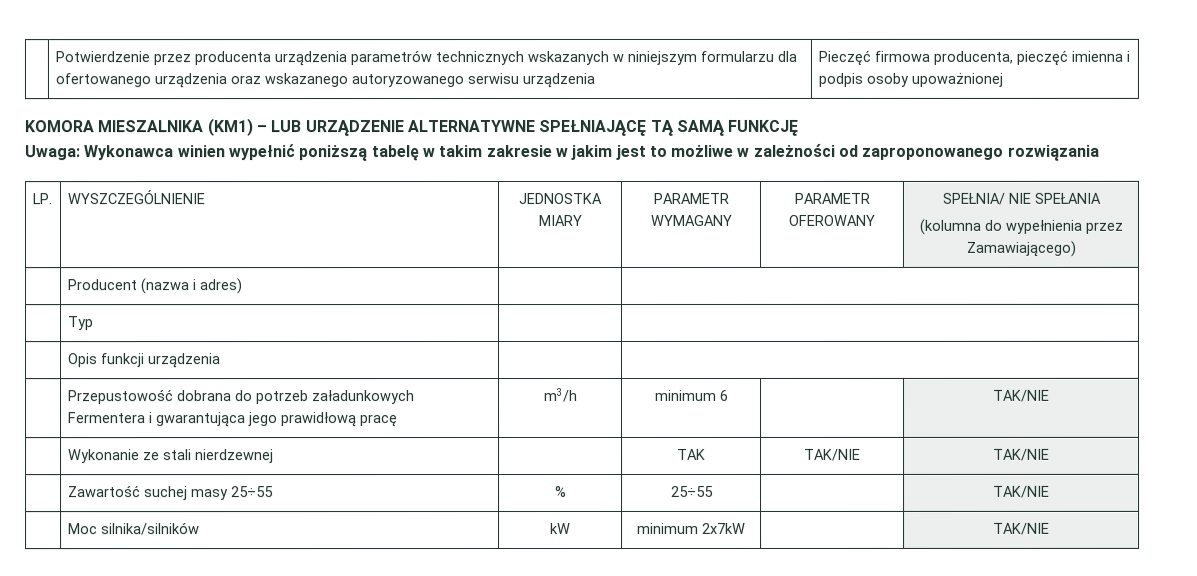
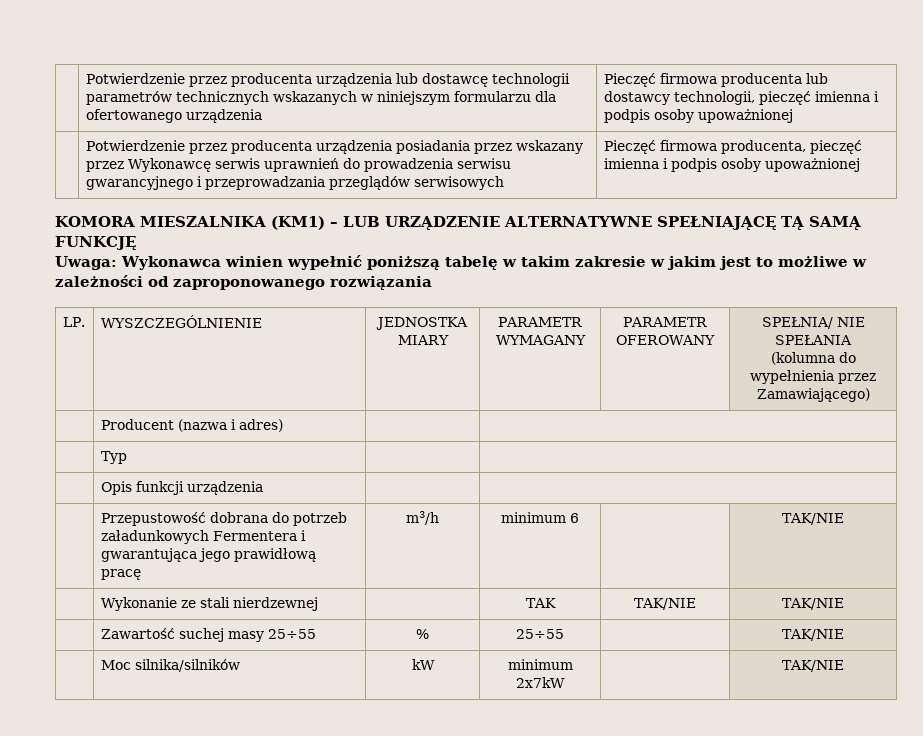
- | Potwierdzenie przez producenta urządzenia parametrów technicznych wskazanych w niniejszym formularzu dla ofertowanego urządzenia oraz wskazanego autoryzowanego serwisu urządzenia | Pieczęć firmowa producenta, pieczęć imienna i podpis osoby upoważnionej
+ | Potwierdzenie przez producenta urządzenia lub dostawcę technologii parametrów technicznych wskazanych w niniejszym formularzu dla ofertowanego urządzenia | Pieczęć firmowa producenta lub dostawcy technologii, pieczęć imienna i podpis osoby upoważnionej
+ | Potwierdzenie przez producenta urządzenia posiadania przez wskazany przez Wykonawcę serwis uprawnień do prowadzenia serwisu gwarancyjnego i przeprowadzania przeglądów serwisowych | Pieczęć firmowa producenta, pieczęć imienna i podpis osoby upoważnionej

